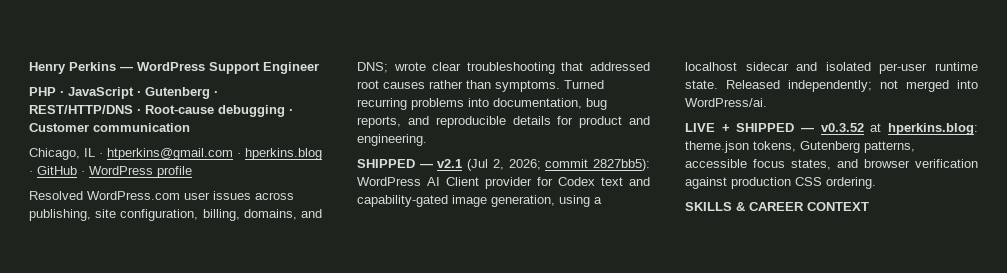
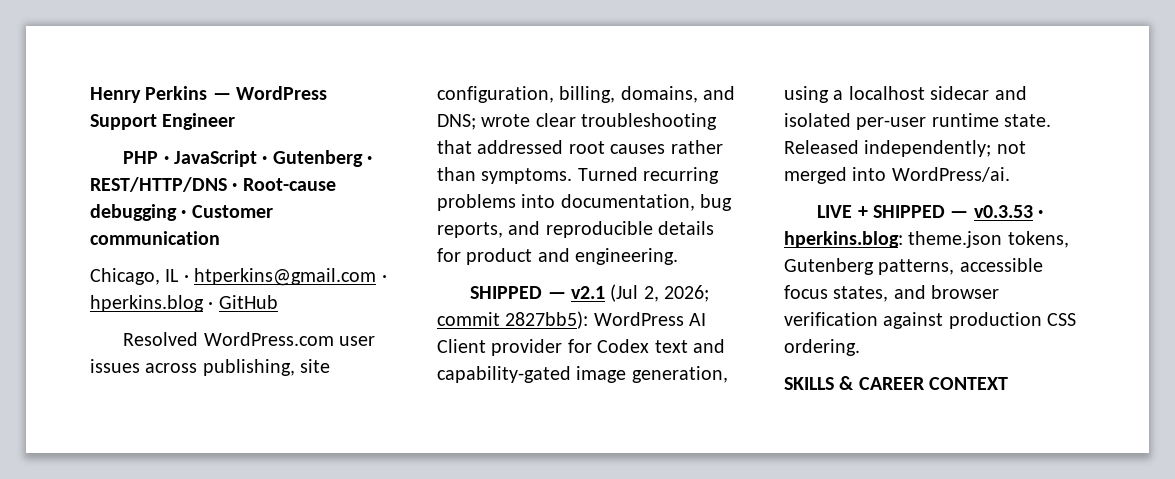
- Chicago, IL · htperkins@gmail.com · hperkins.blog · GitHub · WordPress profile
+ Chicago, IL · htperkins@gmail.com · hperkins.blog · GitHub
- LIVE + SHIPPED — v0.3.52 at hperkins.blog: theme.json tokens, Gutenberg patterns, accessible focus states, and browser verification against production CSS ordering.
+ LIVE + SHIPPED — v0.3.53 · hperkins.blog: theme.json tokens, Gutenberg patterns, accessible focus states, and browser verification against production CSS ordering.

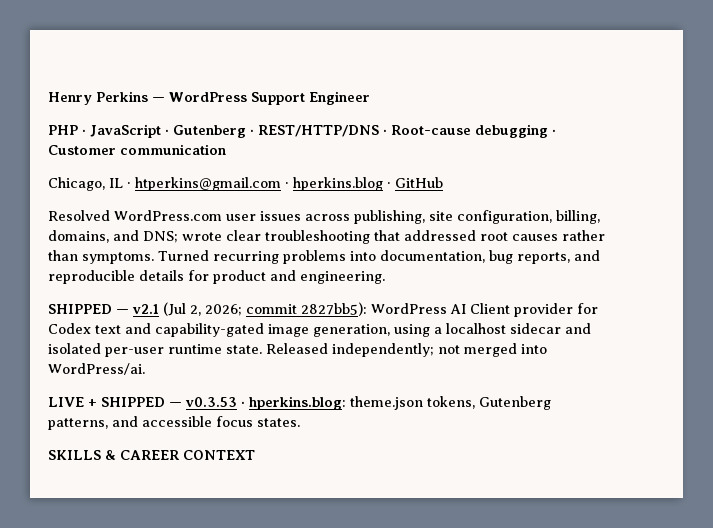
- LIVE + SHIPPED — v0.3.53 · hperkins.blog: theme.json tokens, Gutenberg patterns, accessible focus states, and browser verification against production CSS ordering.
+ LIVE + SHIPPED — v0.3.53 · hperkins.blog: theme.json tokens, Gutenberg patterns, and accessible focus states.

